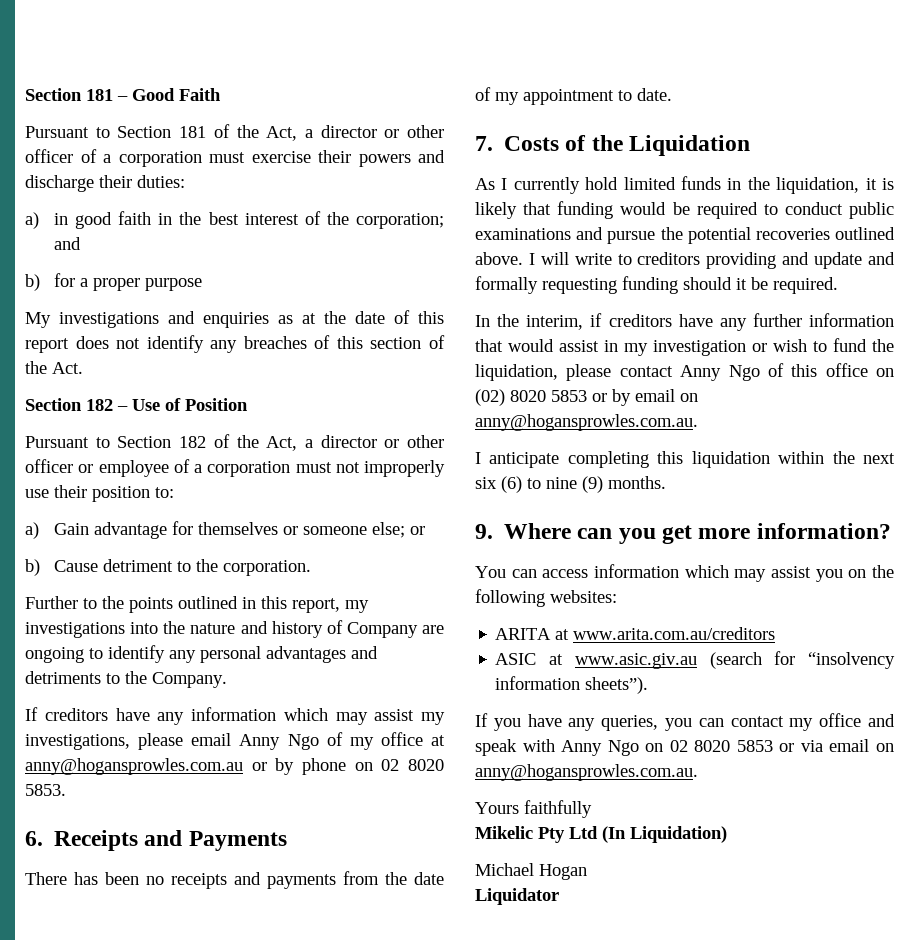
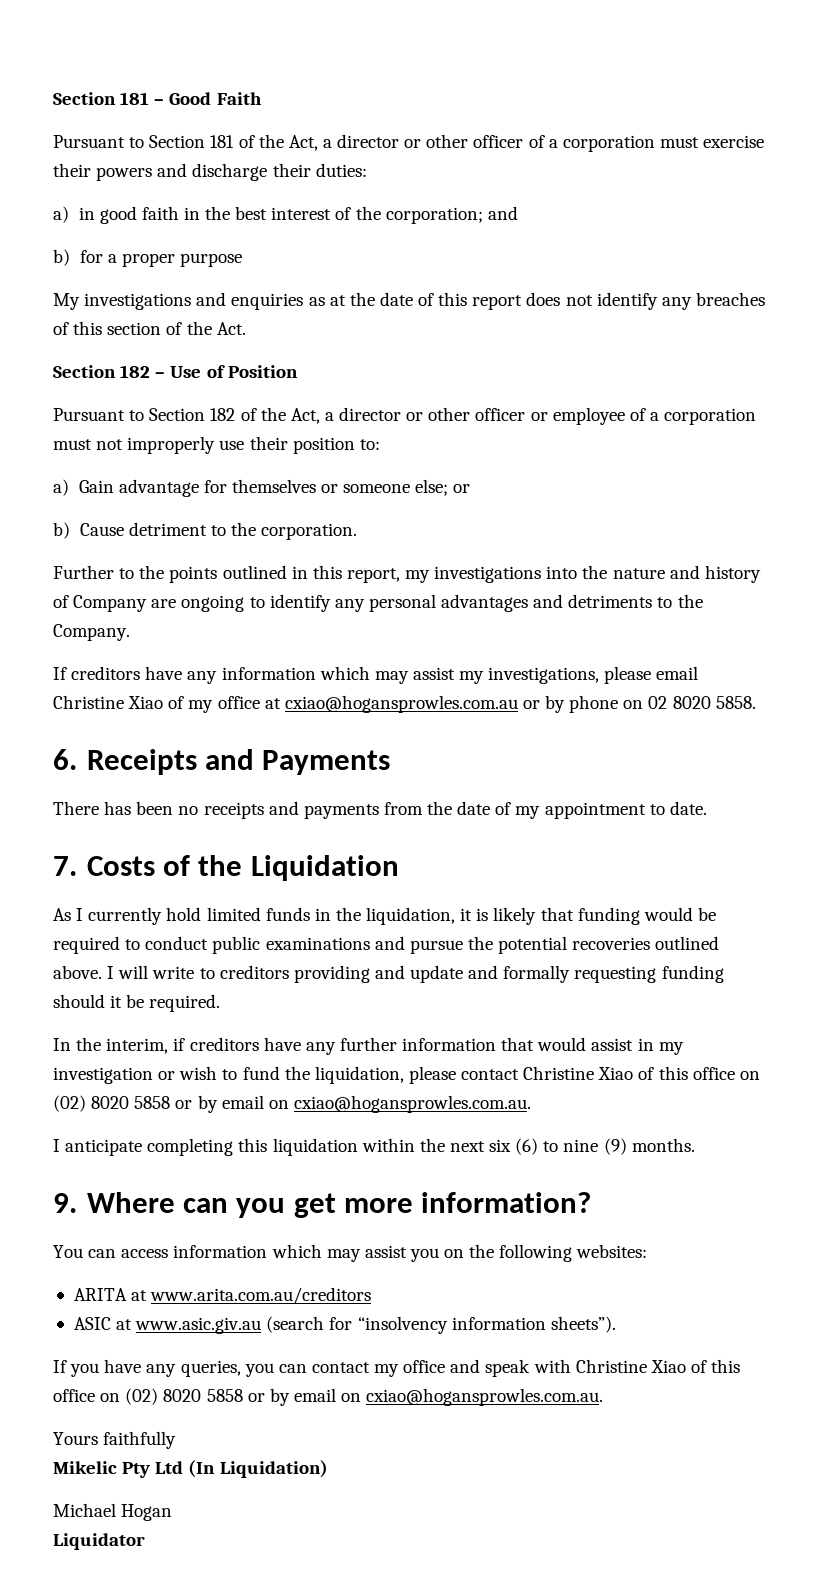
- If creditors have any information which may assist my investigations, please email Anny Ngo of my office at anny@hogansprowles.com.au or by phone on 02 8020 5853.
+ If creditors have any information which may assist my investigations, please email Christine Xiao of my office at cxiao@hogansprowles.com.au or by phone on 02 8020 5858.
- In the interim, if creditors have any further information that would assist in my investigation or wish to fund the liquidation, please contact Anny Ngo of this office on (02) 8020 5853 or by email on anny@hogansprowles.com.au.
+ In the interim, if creditors have any further information that would assist in my investigation or wish to fund the liquidation, please contact Christine Xiao of this office on (02) 8020 5858 or by email on cxiao@hogansprowles.com.au.
- If you have any queries, you can contact my office and speak with Anny Ngo on 02 8020 5853 or via email on anny@hogansprowles.com.au.
+ If you have any queries, you can contact my office and speak with Christine Xiao of this office on (02) 8020 5858 or by email on cxiao@hogansprowles.com.au.

